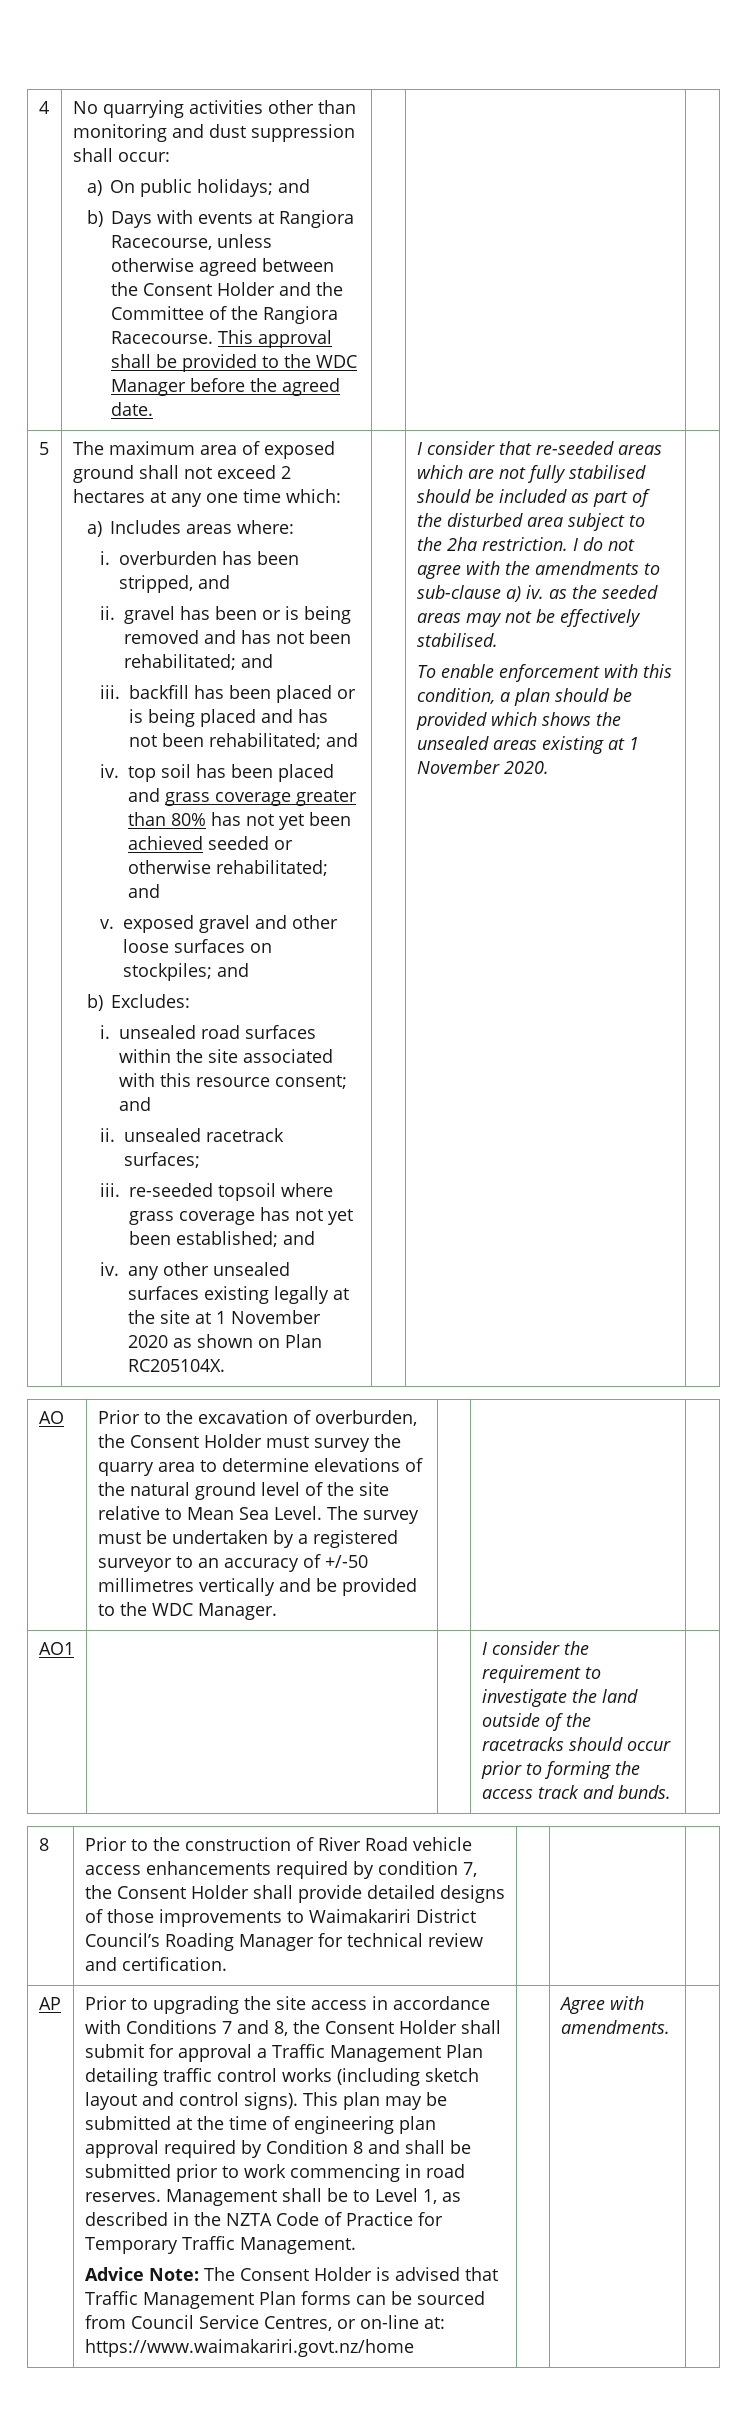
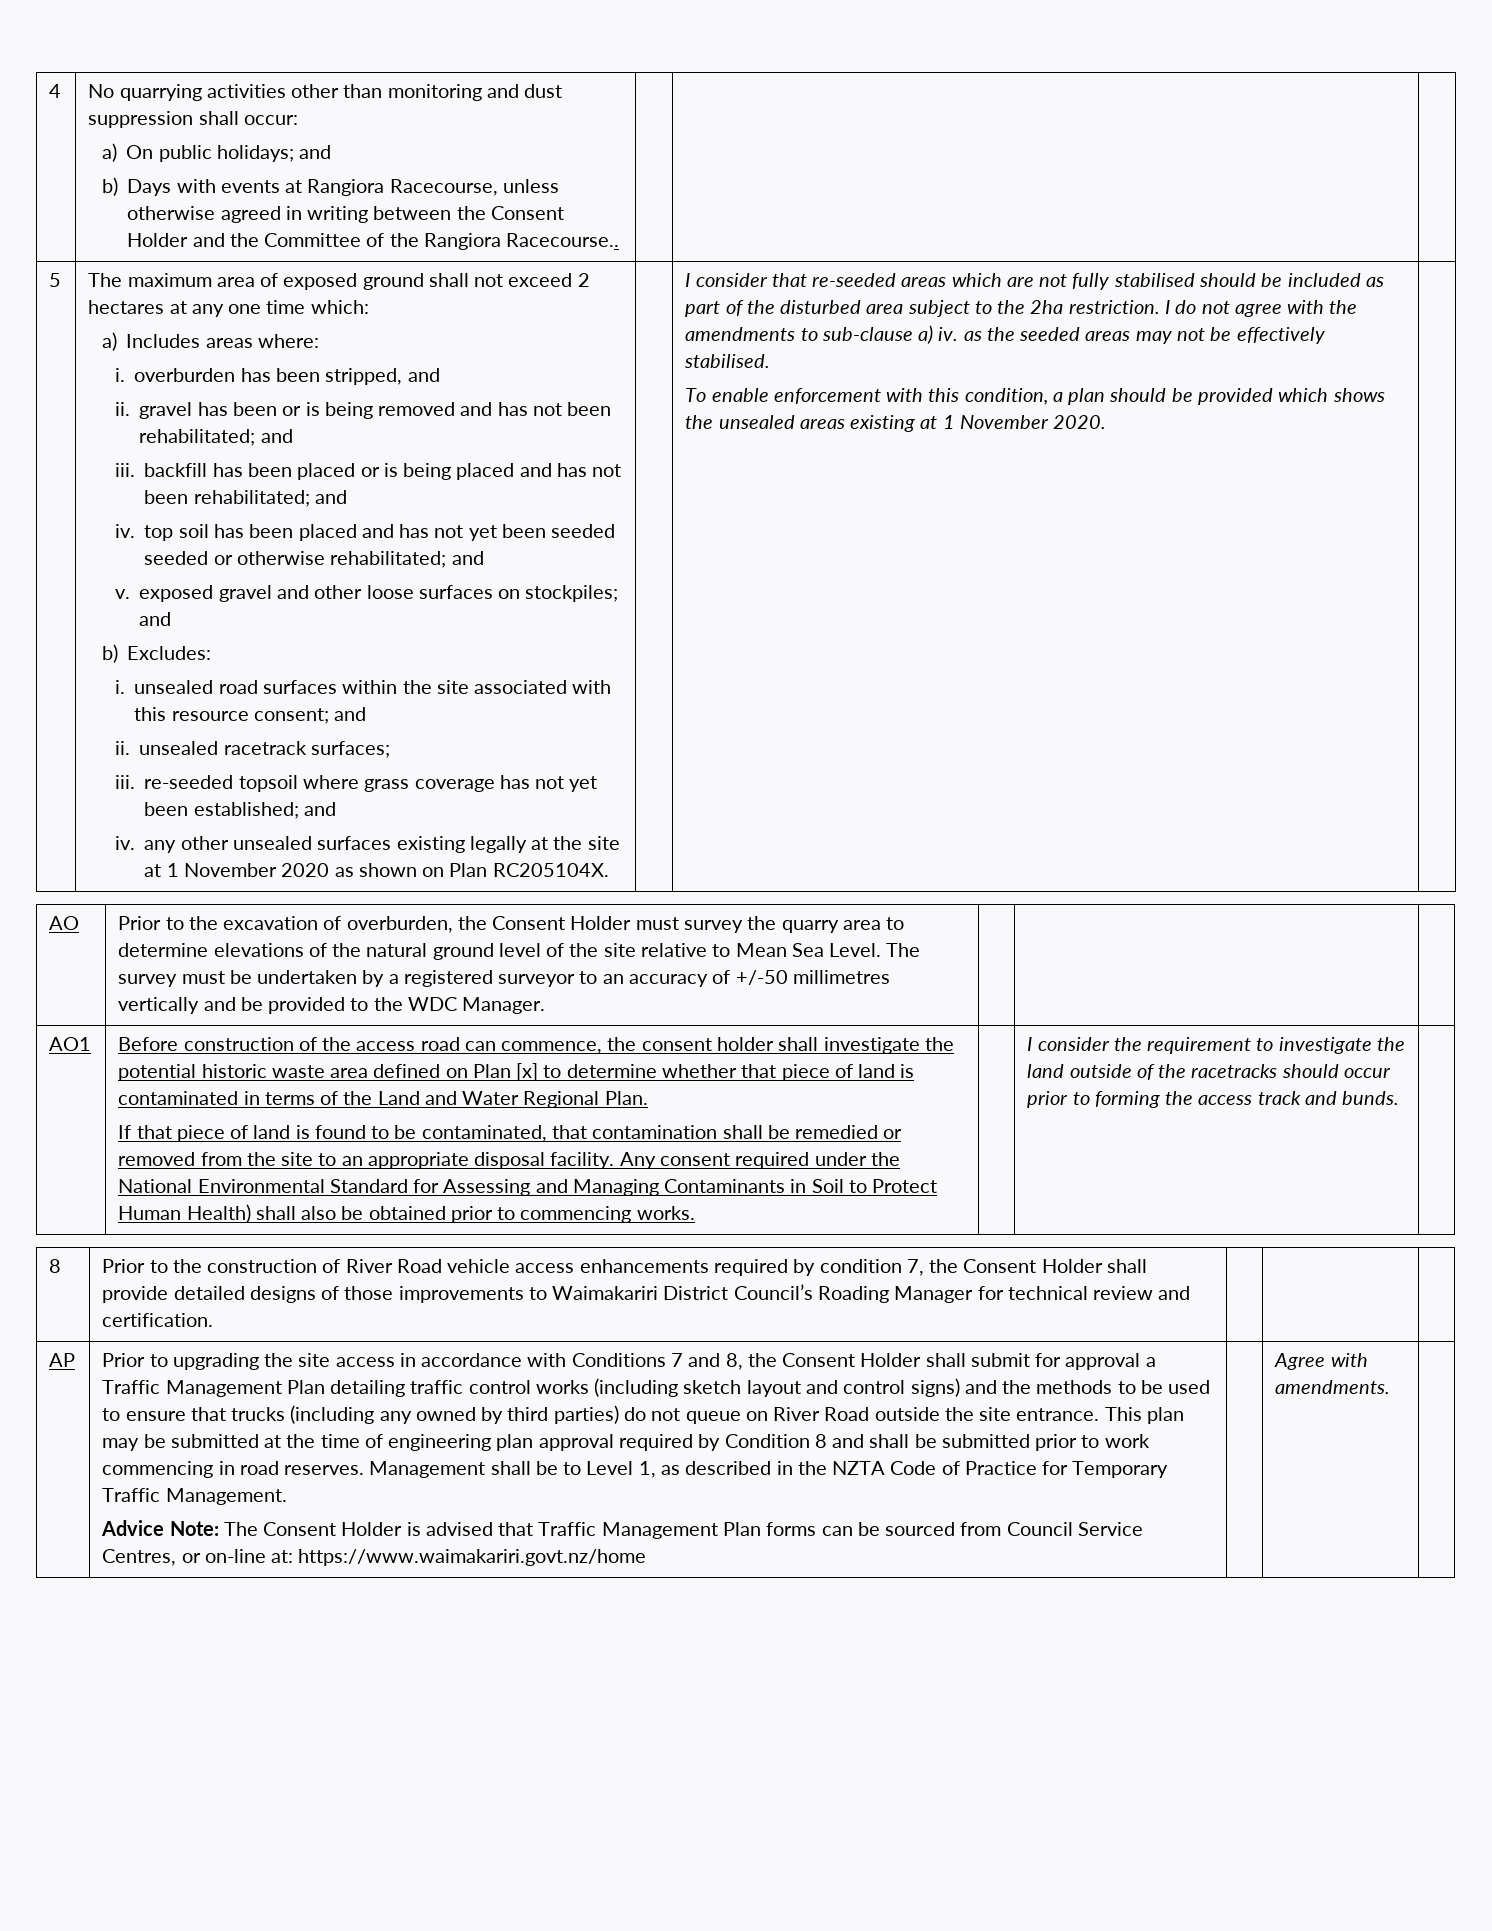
- b) Days with events at Rangiora Racecourse, unless otherwise agreed between the Consent Holder and the Committee of the Rangiora Racecourse. This approval shall be provided to the WDC Manager before the agreed date.
+ b) Days with events at Rangiora Racecourse, unless otherwise agreed in writing between the Consent Holder and the Committee of the Rangiora Racecourse..
- iv. top soil has been placed and grass coverage greater than 80% has not yet been achieved seeded or otherwise rehabilitated; and
+ iv. top soil has been placed and has not yet been seeded seeded or otherwise rehabilitated; and
+ Before construction of the access road can commence, the consent holder shall investigate the potential historic waste area defined on Plan [x] to determine whether that piece of land is contaminated in terms of the Land and Water Regional Plan.
+ If that piece of land is found to be contaminated, that contamination shall be remedied or removed from the site to an appropriate disposal facility. Any consent required under the National Environmental Standard for Assessing and Managing Contaminants in Soil to Protect Human Health) shall also be obtained prior to commencing works.
- Prior to upgrading the site access in accordance with Conditions 7 and 8, the Consent Holder shall submit for approval a Traffic Management Plan detailing traffic control works (including sketch layout and control signs).
+ Prior to upgrading the site access in accordance with Conditions 7 and 8, the Consent Holder shall submit for approval a Traffic Management Plan detailing traffic control works (including sketch layout and control signs) and the methods to be used to ensure that trucks (including any owned by third parties) do not queue on River Road outside the site entrance.

